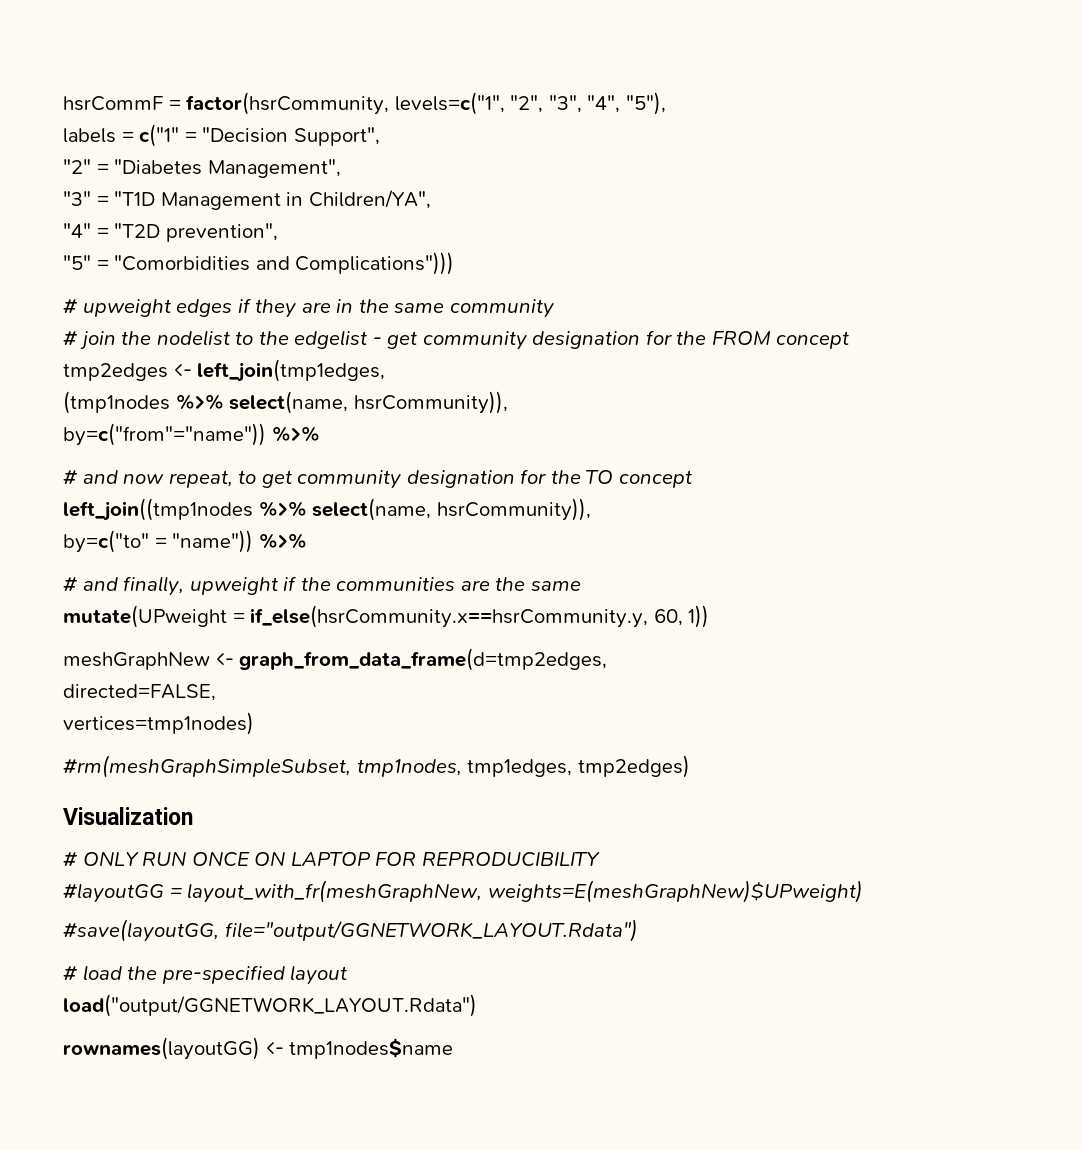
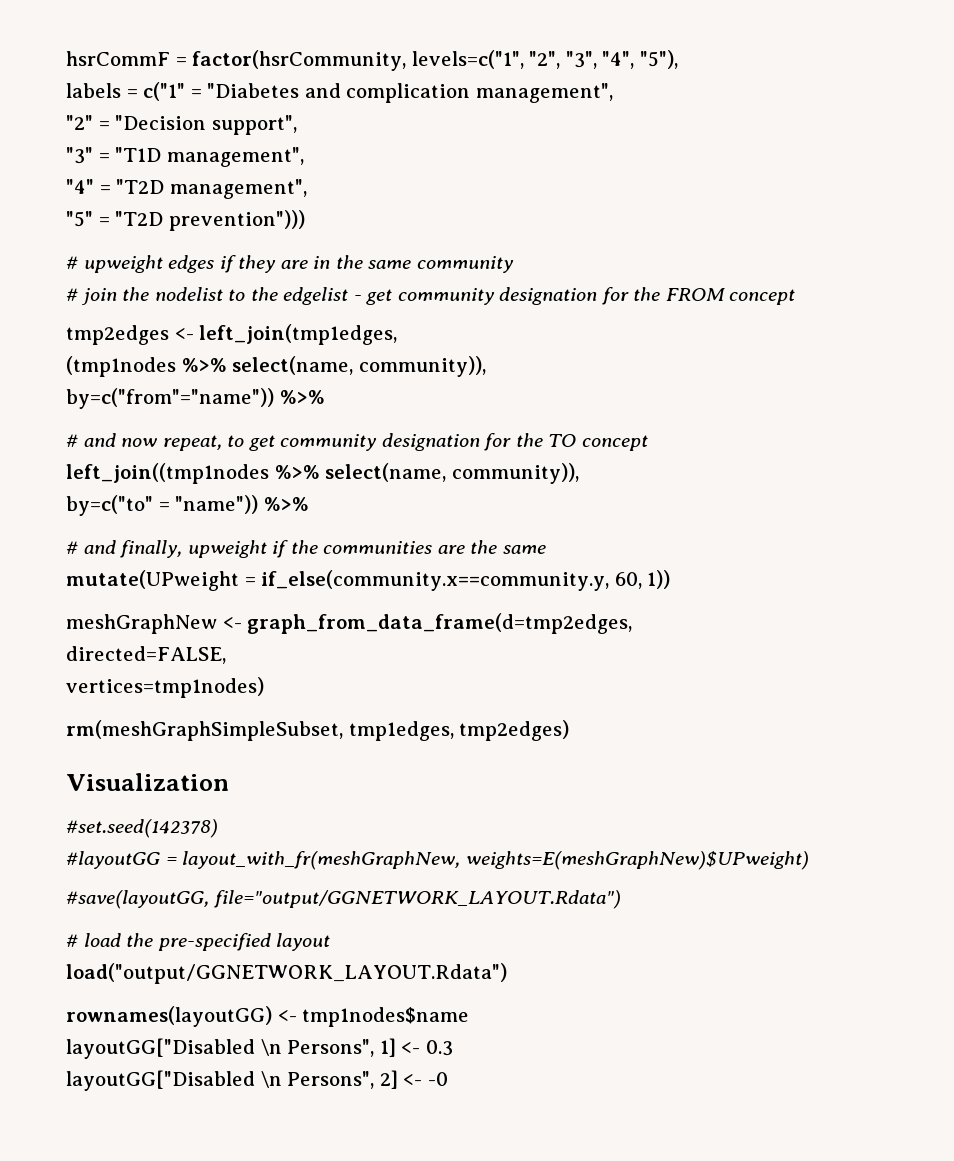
- labels = c("1" = "Decision Support",
+ labels = c("1" = "Diabetes and complication management",
- "2" = "Diabetes Management",
+ "2" = "Decision support",
- "3" = "T1D Management in Children/YA",
+ "3" = "T1D management",
- "4" = "T2D prevention",
+ "4" = "T2D management",
- "5" = "Comorbidities and Complications")))
+ "5" = "T2D prevention")))
- (tmp1nodes %>% select(name, hsrCommunity)),
+ (tmp1nodes %>% select(name, community)),
- left_join((tmp1nodes %>% select(name, hsrCommunity)),
+ left_join((tmp1nodes %>% select(name, community)),
- mutate(UPweight = if_else(hsrCommunity.x==hsrCommunity.y, 60, 1))
+ mutate(UPweight = if_else(community.x==community.y, 60, 1))
- #rm(meshGraphSimpleSubset, tmp1nodes, tmp1edges, tmp2edges)
+ rm(meshGraphSimpleSubset, tmp1edges, tmp2edges)
- # ONLY RUN ONCE ON LAPTOP FOR REPRODUCIBILITY
+ #set.seed(142378)
+ layoutGG["Disabled \n Persons", 1] <- 0.3
+ layoutGG["Disabled \n Persons", 2] <- -0

